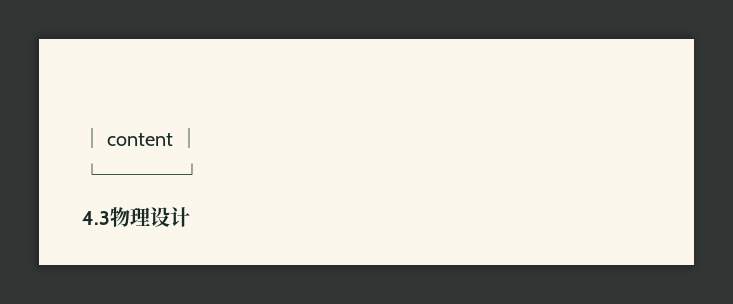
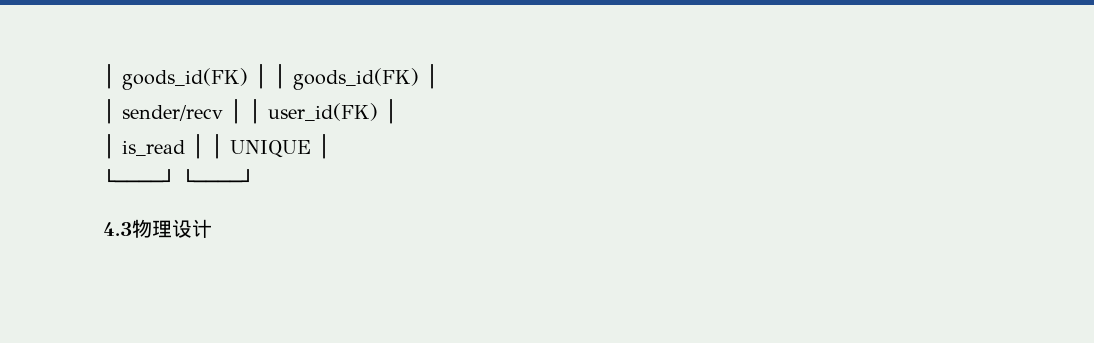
- │ content │
- └────┘
+ │ goods_id(FK) │ │ goods_id(FK) │
+ │ sender/recv │ │ user_id(FK) │
+ │ is_read │ │ UNIQUE │
+ └────┘ └────┘

